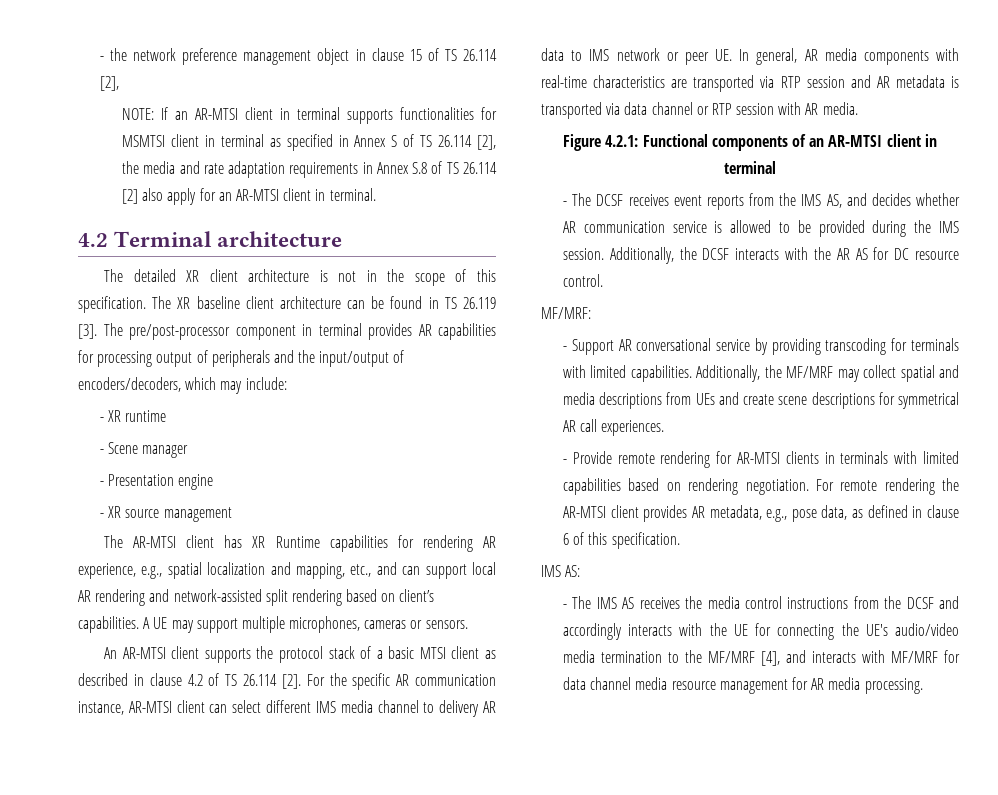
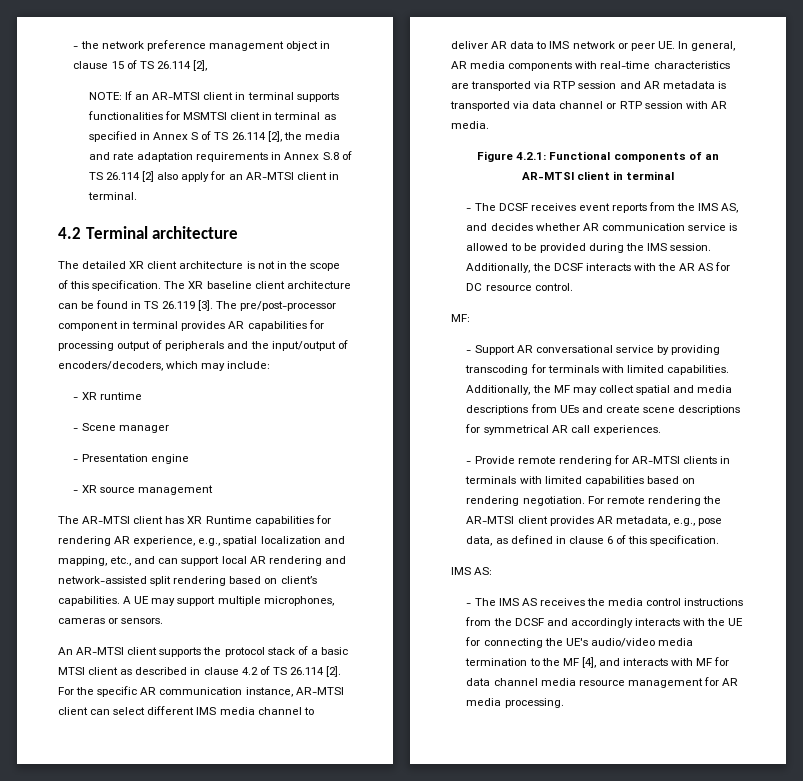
- For the specific AR communication instance, AR-MTSI client can select different IMS media channel to delivery AR data to IMS network or peer UE. In general, AR media components with real-time characteristics are transported via RTP session and AR metadata is transported via data channel or RTP session with AR media.
+ For the specific AR communication instance, AR-MTSI client can select different IMS media channel to deliver AR data to IMS network or peer UE. In general, AR media components with real-time characteristics are transported via RTP session and AR metadata is transported via data channel or RTP session with AR media.
- MF/MRF:
+ MF:
- Additionally, the MF/MRF may collect spatial and media descriptions from UEs and create scene descriptions for symmetrical AR call experiences.
+ Additionally, the MF may collect spatial and media descriptions from UEs and create scene descriptions for symmetrical AR call experiences.
- - The IMS AS receives the media control instructions from the DCSF and accordingly interacts with the UE for connecting the UE's audio/video media termination to the MF/MRF [4], and interacts with MF/MRF for data channel media resource management for AR media processing.
+ - The IMS AS receives the media control instructions from the DCSF and accordingly interacts with the UE for connecting the UE's audio/video media termination to the MF [4], and interacts with MF for data channel media resource management for AR media processing.

